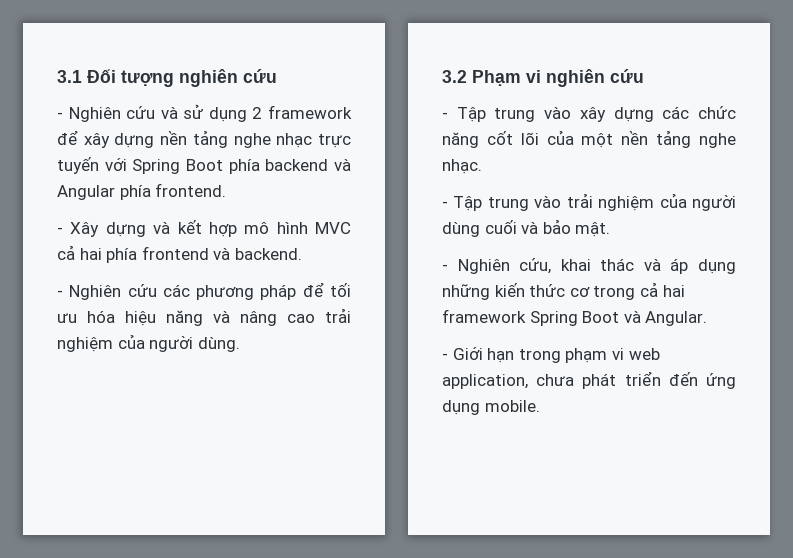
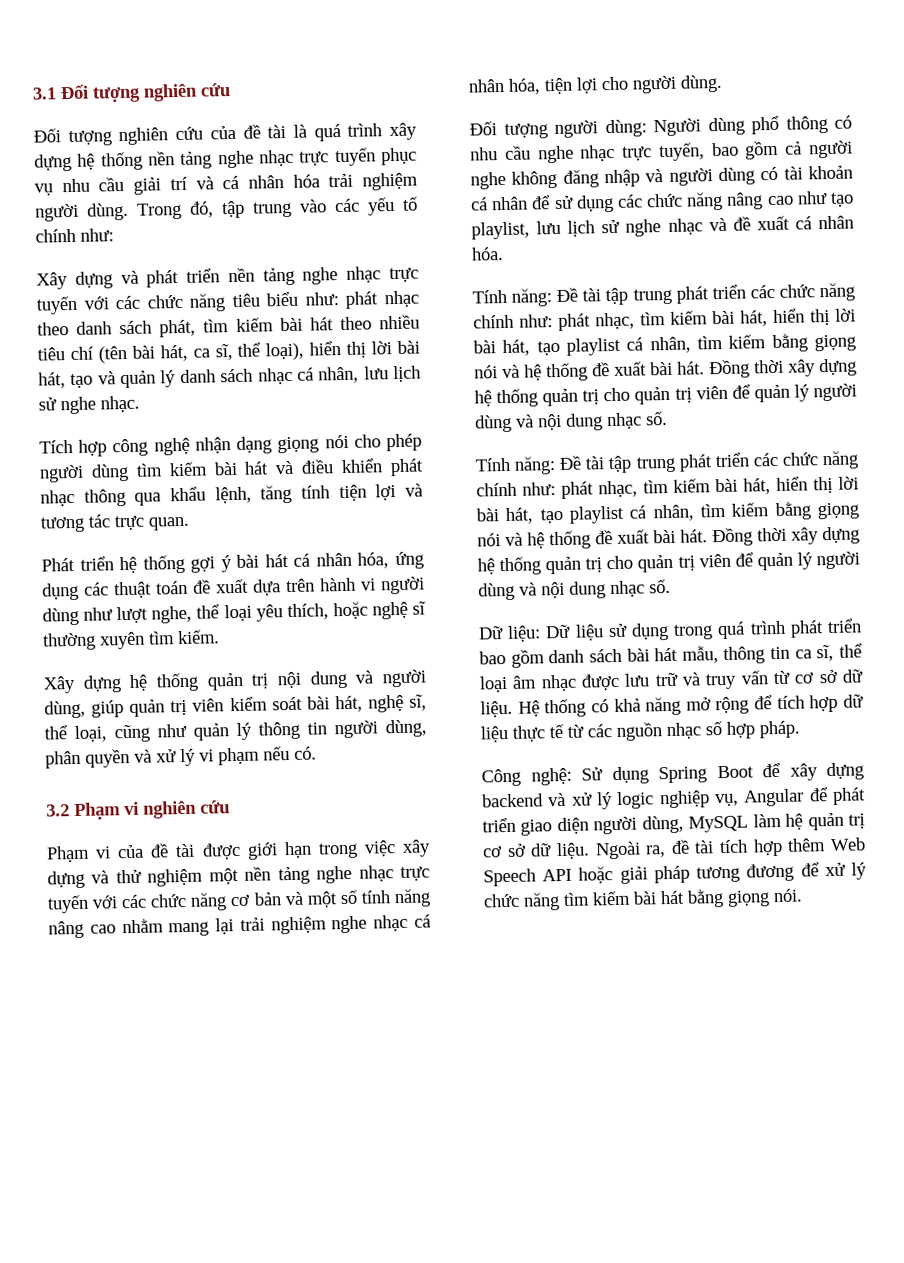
- - Nghiên cứu và sử dụng 2 framework để xây dựng nền tảng nghe nhạc trực tuyến với Spring Boot phía backend và Angular phía frontend.
- - Xây dựng và kết hợp mô hình MVC cả hai phía frontend và backend.
- - Nghiên cứu các phương pháp để tối ưu hóa hiệu năng và nâng cao trải nghiệm của người dùng.
+ Đối tượng nghiên cứu của đề tài là quá trình xây dựng hệ thống nền tảng nghe nhạc trực tuyến phục vụ nhu cầu giải trí và cá nhân hóa trải nghiệm người dùng. Trong đó, tập trung vào các yếu tố chính như:
+ Xây dựng và phát triển nền tảng nghe nhạc trực tuyến với các chức năng tiêu biểu như: phát nhạc theo danh sách phát, tìm kiếm bài hát theo nhiều tiêu chí (tên bài hát, ca sĩ, thể loại), hiển thị lời bài hát, tạo và quản lý danh sách nhạc cá nhân, lưu lịch sử nghe nhạc.
+ Tích hợp công nghệ nhận dạng giọng nói cho phép người dùng tìm kiếm bài hát và điều khiển phát nhạc thông qua khẩu lệnh, tăng tính tiện lợi và tương tác trực quan.
+ Phát triển hệ thống gợi ý bài hát cá nhân hóa, ứng dụng các thuật toán đề xuất dựa trên hành vi người dùng như lượt nghe, thể loại yêu thích, hoặc nghệ sĩ thường xuyên tìm kiếm.
+ Xây dựng hệ thống quản trị nội dung và người dùng, giúp quản trị viên kiểm soát bài hát, nghệ sĩ, thể loại, cũng như quản lý thông tin người dùng, phân quyền và xử lý vi phạm nếu có.
- - Tập trung vào xây dựng các chức năng cốt lõi của một nền tảng nghe nhạc.
- - Tập trung vào trải nghiệm của người dùng cuối và bảo mật.
- - Nghiên cứu, khai thác và áp dụng những kiến thức cơ trong cả hai framework Spring Boot và Angular.
- - Giới hạn trong phạm vi web application, chưa phát triển đến ứng dụng mobile.
+ Phạm vi của đề tài được giới hạn trong việc xây dựng và thử nghiệm một nền tảng nghe nhạc trực tuyến với các chức năng cơ bản và một số tính năng nâng cao nhằm mang lại trải nghiệm nghe nhạc cá nhân hóa, tiện lợi cho người dùng.
+ Đối tượng người dùng: Người dùng phổ thông có nhu cầu nghe nhạc trực tuyến, bao gồm cả người nghe không đăng nhập và người dùng có tài khoản cá nhân để sử dụng các chức năng nâng cao như tạo playlist, lưu lịch sử nghe nhạc và đề xuất cá nhân hóa.
+ Tính năng: Đề tài tập trung phát triển các chức năng chính như: phát nhạc, tìm kiếm bài hát, hiển thị lời bài hát, tạo playlist cá nhân, tìm kiếm bằng giọng nói và hệ thống đề xuất bài hát. Đồng thời xây dựng hệ thống quản trị cho quản trị viên để quản lý người dùng và nội dung nhạc số.
+ Tính năng: Đề tài tập trung phát triển các chức năng chính như: phát nhạc, tìm kiếm bài hát, hiển thị lời bài hát, tạo playlist cá nhân, tìm kiếm bằng giọng nói và hệ thống đề xuất bài hát. Đồng thời xây dựng hệ thống quản trị cho quản trị viên để quản lý người dùng và nội dung nhạc số.
+ Dữ liệu: Dữ liệu sử dụng trong quá trình phát triển bao gồm danh sách bài hát mẫu, thông tin ca sĩ, thể loại âm nhạc được lưu trữ và truy vấn từ cơ sở dữ liệu. Hệ thống có khả năng mở rộng để tích hợp dữ liệu thực tế từ các nguồn nhạc số hợp pháp.
+ Công nghệ: Sử dụng Spring Boot để xây dựng backend và xử lý logic nghiệp vụ, Angular để phát triển giao diện người dùng, MySQL làm hệ quản trị cơ sở dữ liệu. Ngoài ra, đề tài tích hợp thêm Web Speech API hoặc giải pháp tương đương để xử lý chức năng tìm kiếm bài hát bằng giọng nói.

